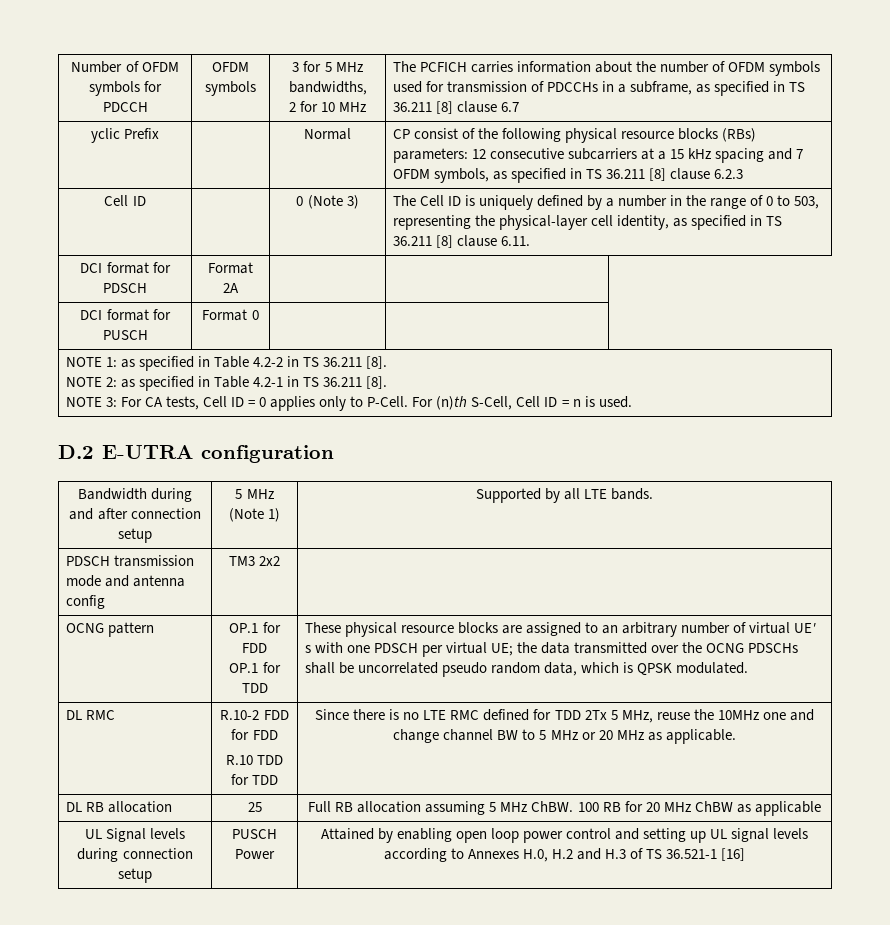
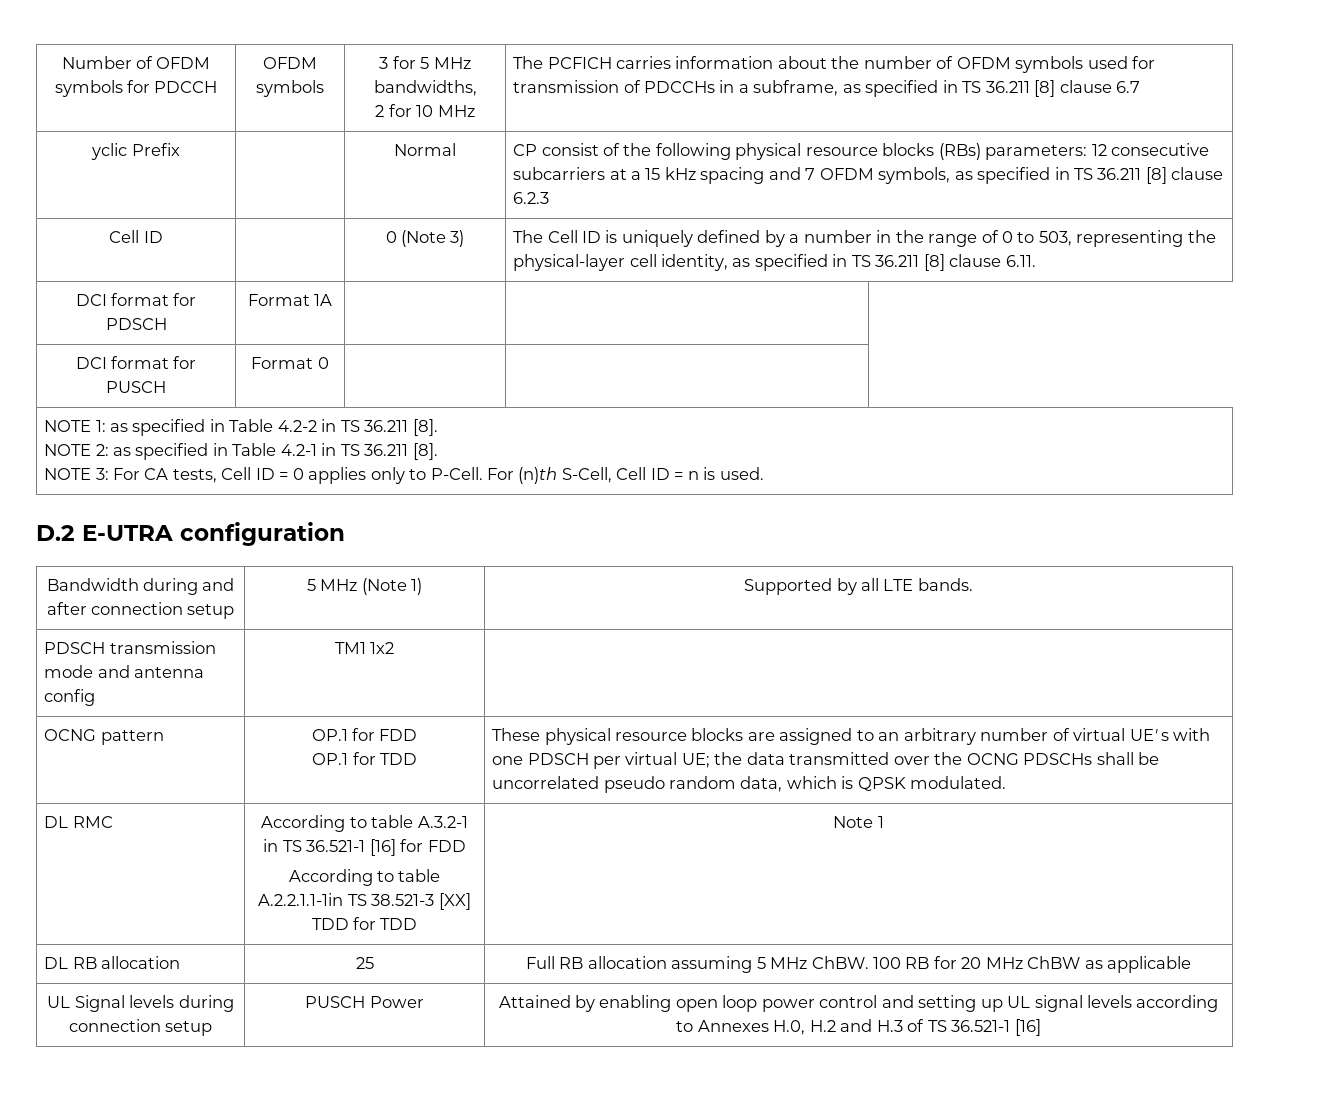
- DCI format for PDSCH | Format 2A | |
+ DCI format for PDSCH | Format 1A | |
- PDSCH transmission mode and antenna config | TM3 2x2 |
+ PDSCH transmission mode and antenna config | TM1 1x2 |
- DL RMC | R.10-2 FDD for FDD
- R.10 TDD for TDD | Since there is no LTE RMC defined for TDD 2Tx 5 MHz, reuse the 10MHz one and change channel BW to 5 MHz or 20 MHz as applicable.
+ DL RMC | According to table A.3.2-1 in TS 36.521-1 [16] for FDD
+ According to table A.2.2.1.1-1in TS 38.521-3 [XX] TDD for TDD | Note 1

